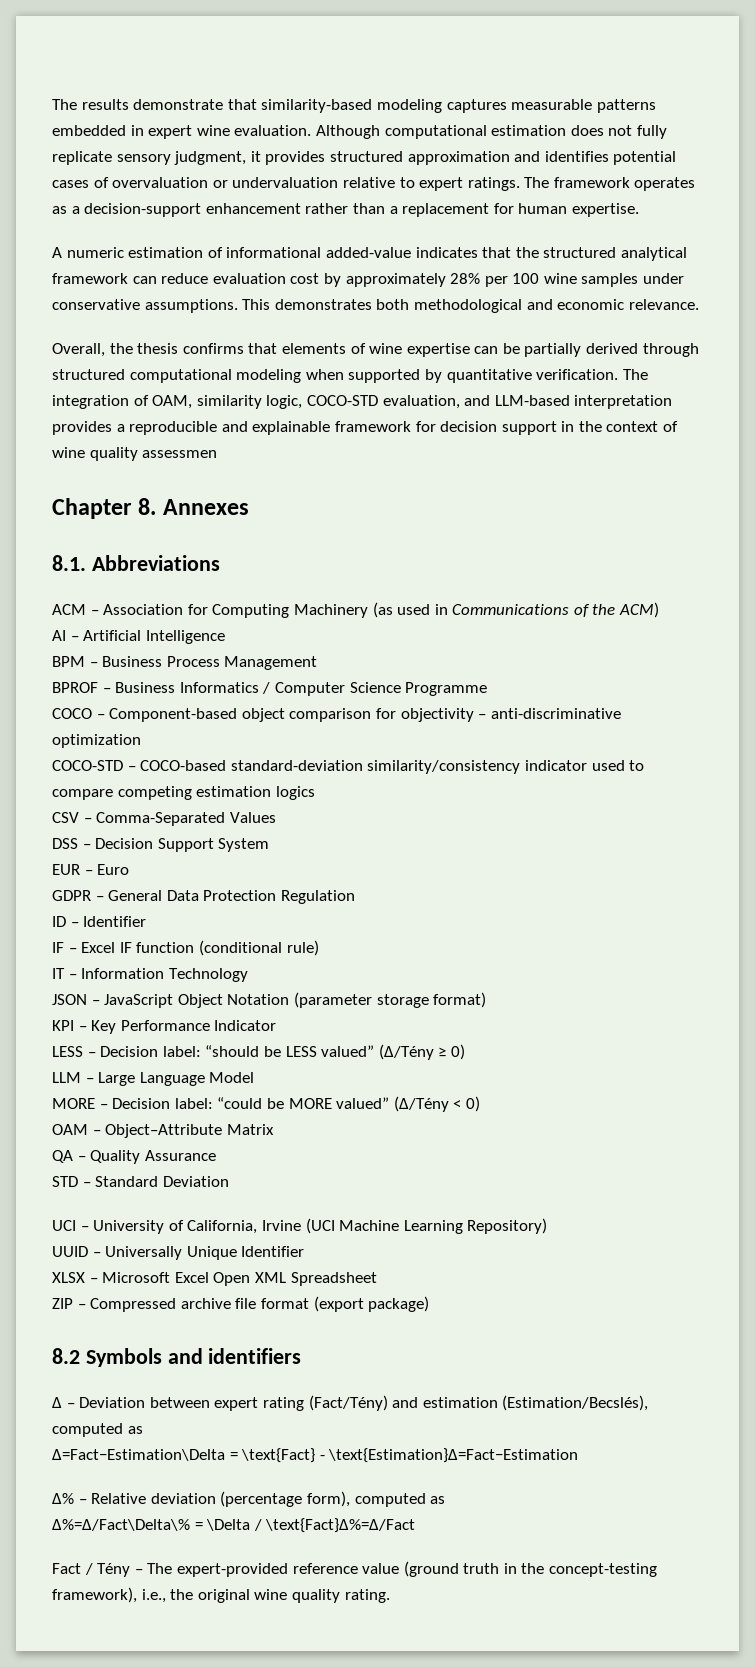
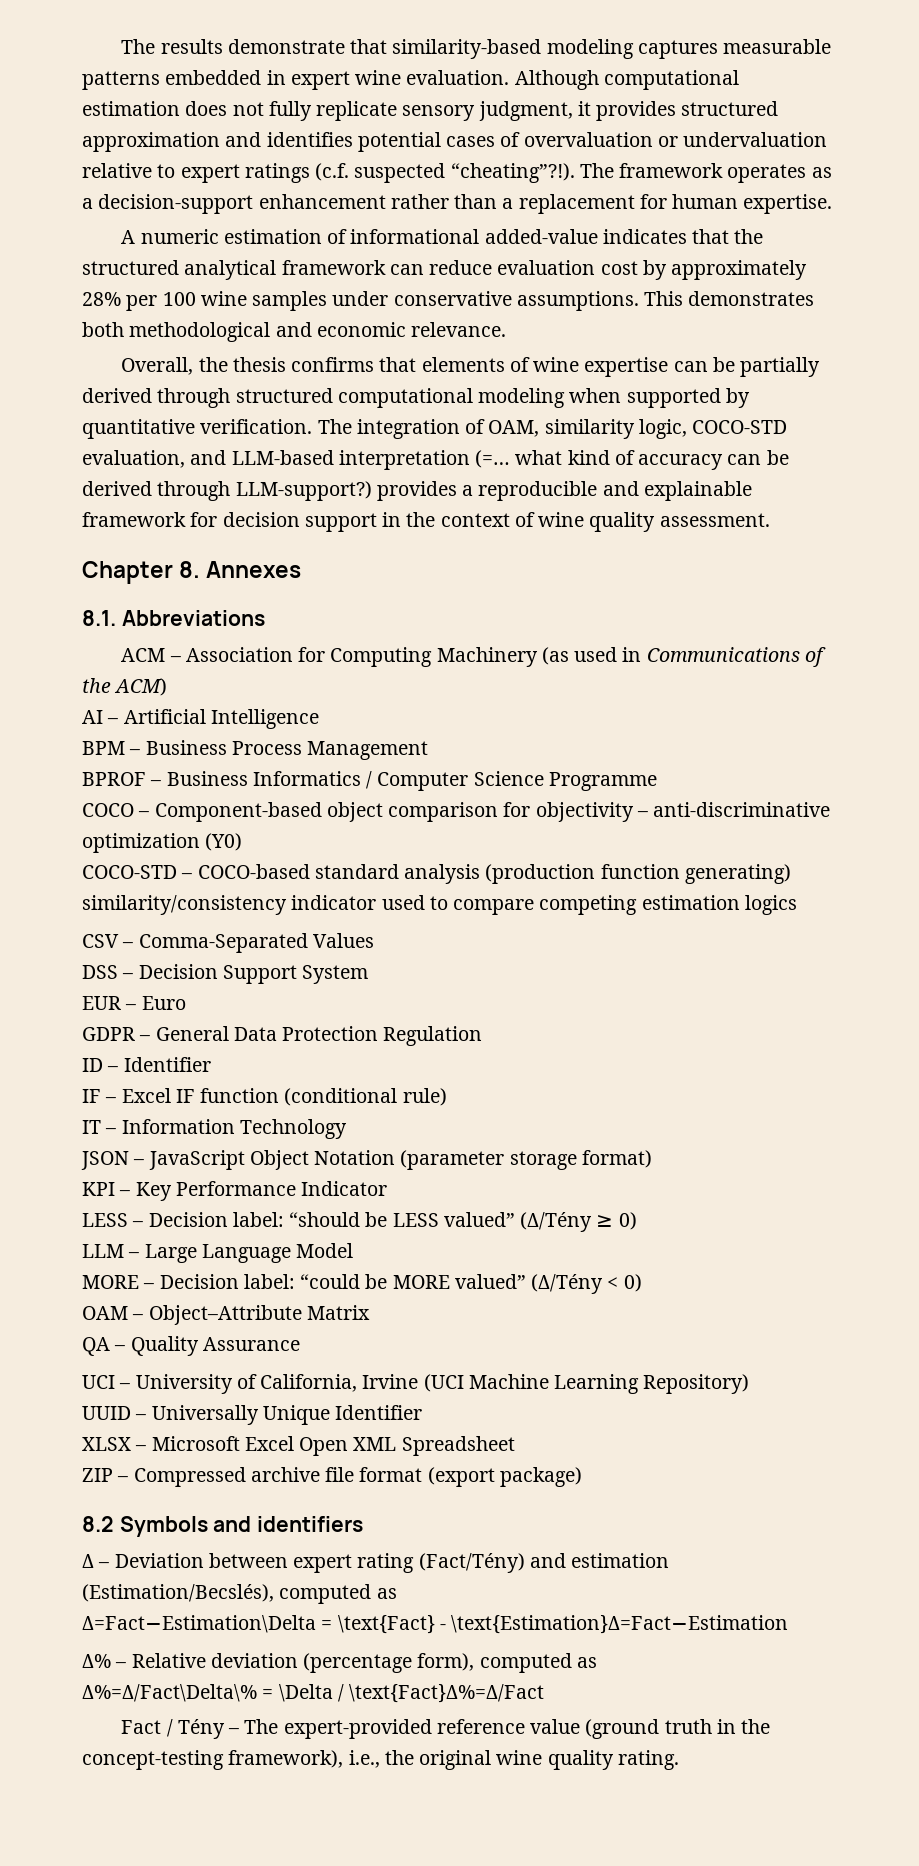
- Although computational estimation does not fully replicate sensory judgment, it provides structured approximation and identifies potential cases of overvaluation or undervaluation relative to expert ratings.
+ Although computational estimation does not fully replicate sensory judgment, it provides structured approximation and identifies potential cases of overvaluation or undervaluation relative to expert ratings (c.f. suspected “cheating”?!).
- The integration of OAM, similarity logic, COCO-STD evaluation, and LLM-based interpretation provides a reproducible and explainable framework for decision support in the context of wine quality assessmen
+ The integration of OAM, similarity logic, COCO-STD evaluation, and LLM-based interpretation (=… what kind of accuracy can be derived through LLM-support?) provides a reproducible and explainable framework for decision support in the context of wine quality assessment.
- COCO – Component-based object comparison for objectivity – anti-discriminative optimization
+ COCO – Component-based object comparison for objectivity – anti-discriminative optimization (Y0)
- COCO-STD – COCO-based standard-deviation similarity/consistency indicator used to compare competing estimation logics
+ COCO-STD – COCO-based standard analysis (production function generating) similarity/consistency indicator used to compare competing estimation logics
- STD – Standard Deviation

